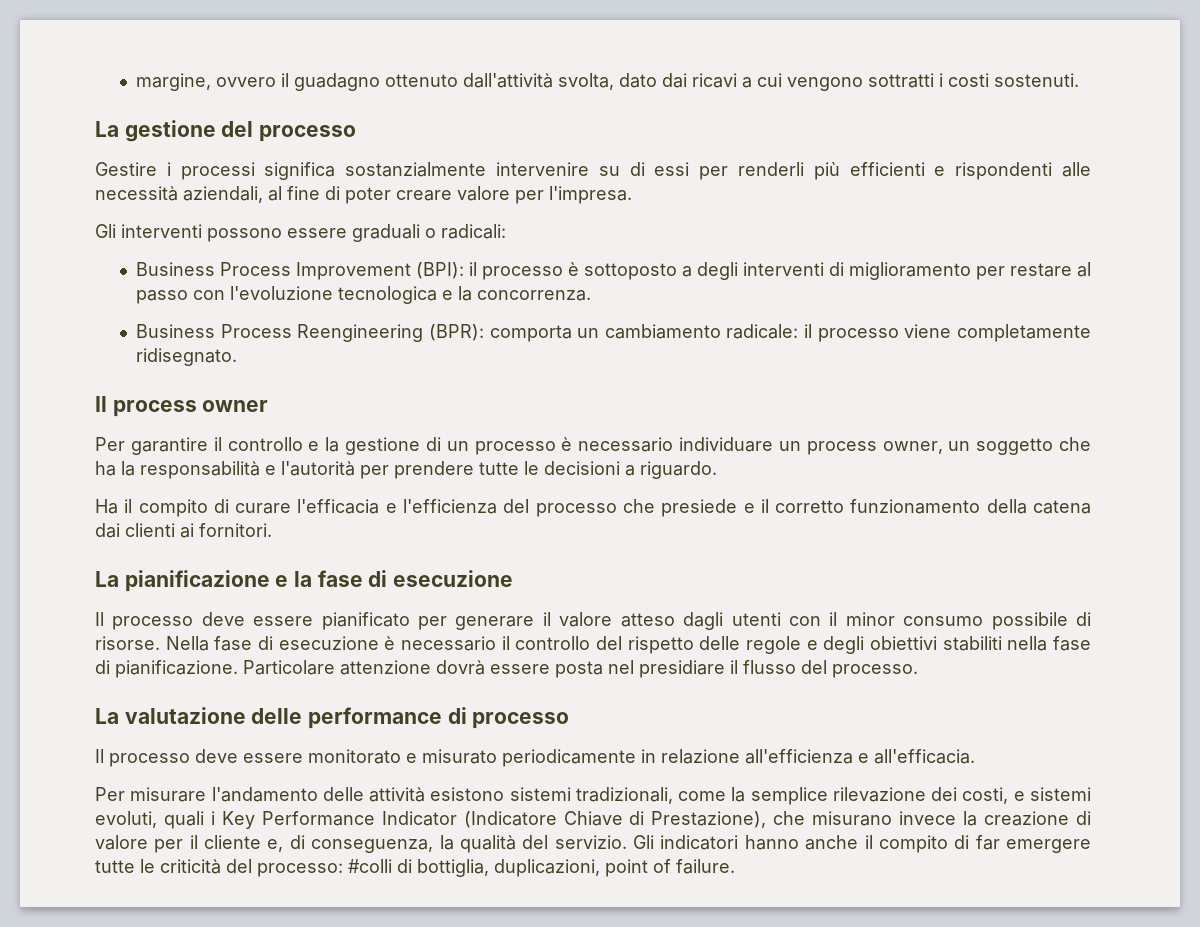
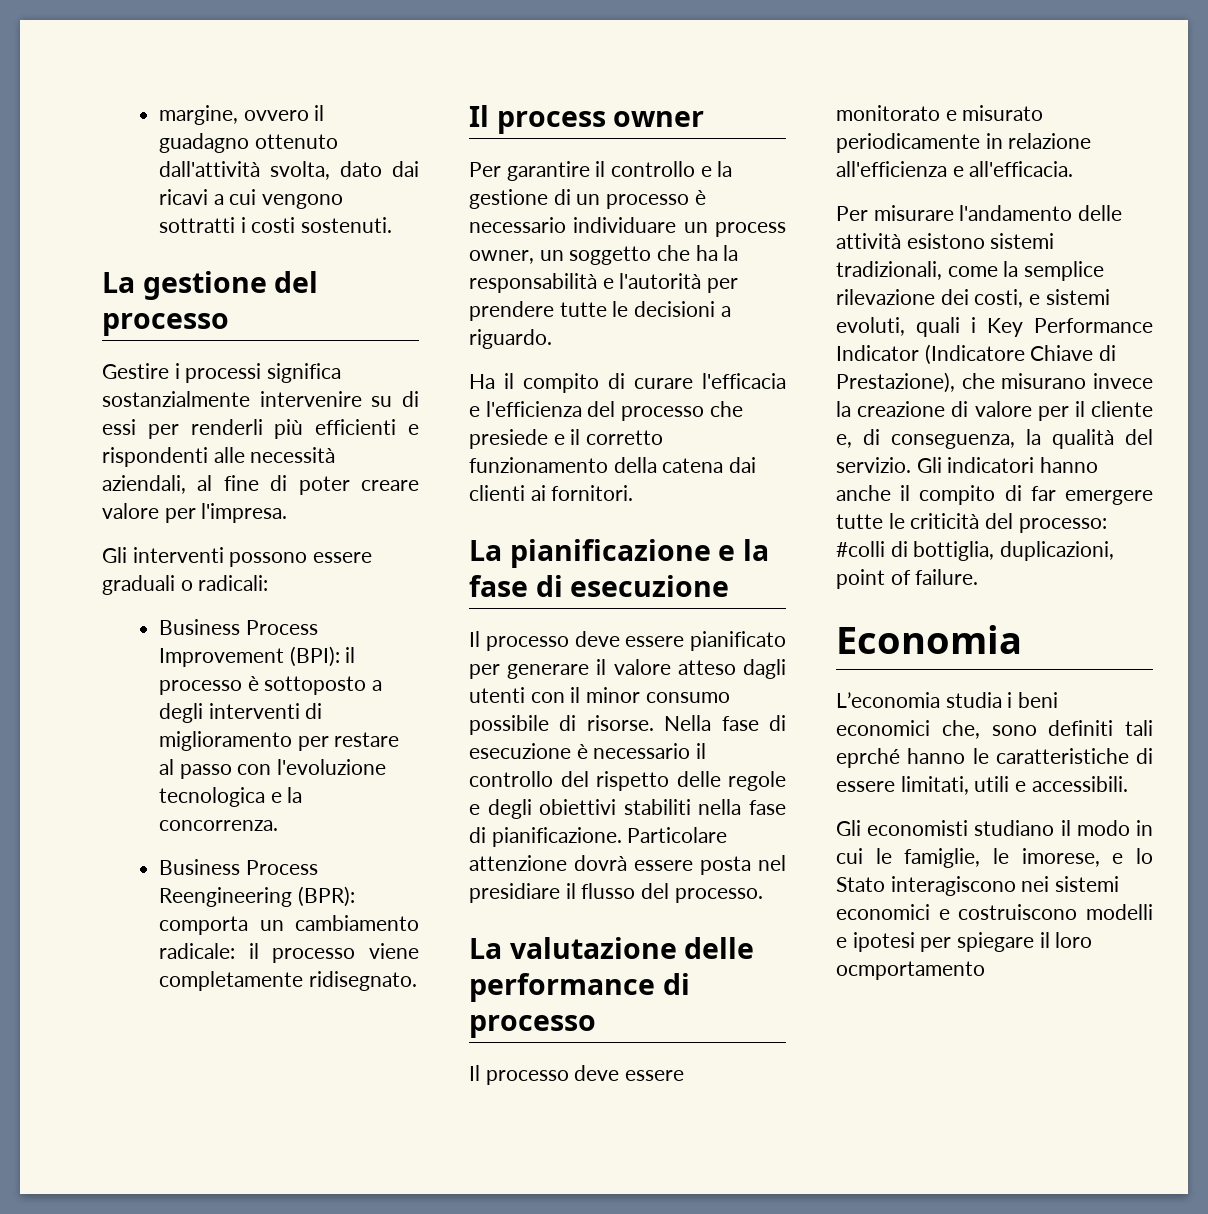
+ Economia
+ L’economia studia i beni economici che, sono definiti tali eprché hanno le caratteristiche di essere limitati, utili e accessibili.
+ Gli economisti studiano il modo in cui le famiglie, le imorese, e lo Stato interagiscono nei sistemi economici e costruiscono modelli e ipotesi per spiegare il loro ocmportamento

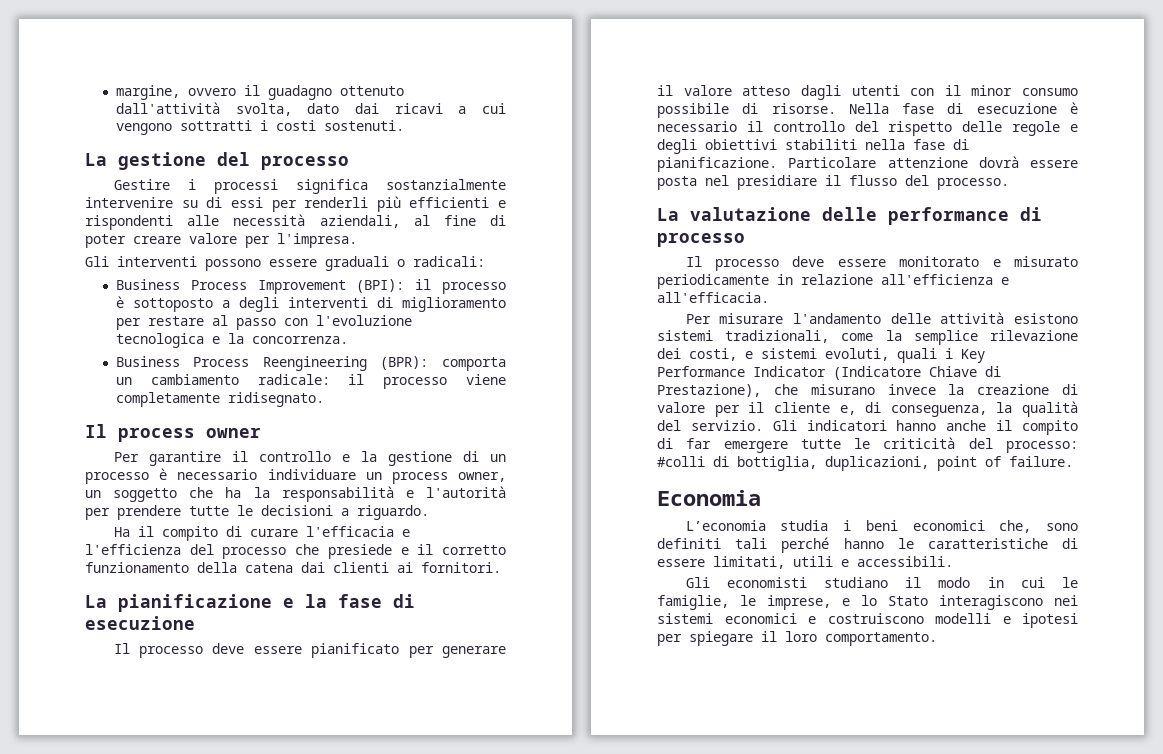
- L’economia studia i beni economici che, sono definiti tali eprché hanno le caratteristiche di essere limitati, utili e accessibili.
+ L’economia studia i beni economici che, sono definiti tali perché hanno le caratteristiche di essere limitati, utili e accessibili.
- Gli economisti studiano il modo in cui le famiglie, le imorese, e lo Stato interagiscono nei sistemi economici e costruiscono modelli e ipotesi per spiegare il loro ocmportamento
+ Gli economisti studiano il modo in cui le famiglie, le imprese, e lo Stato interagiscono nei sistemi economici e costruiscono modelli e ipotesi per spiegare il loro comportamento.

